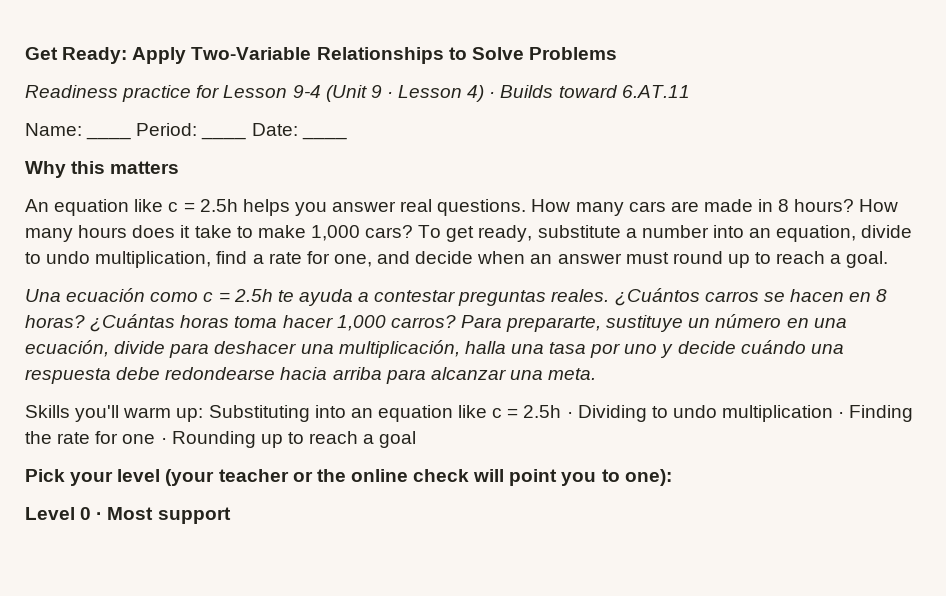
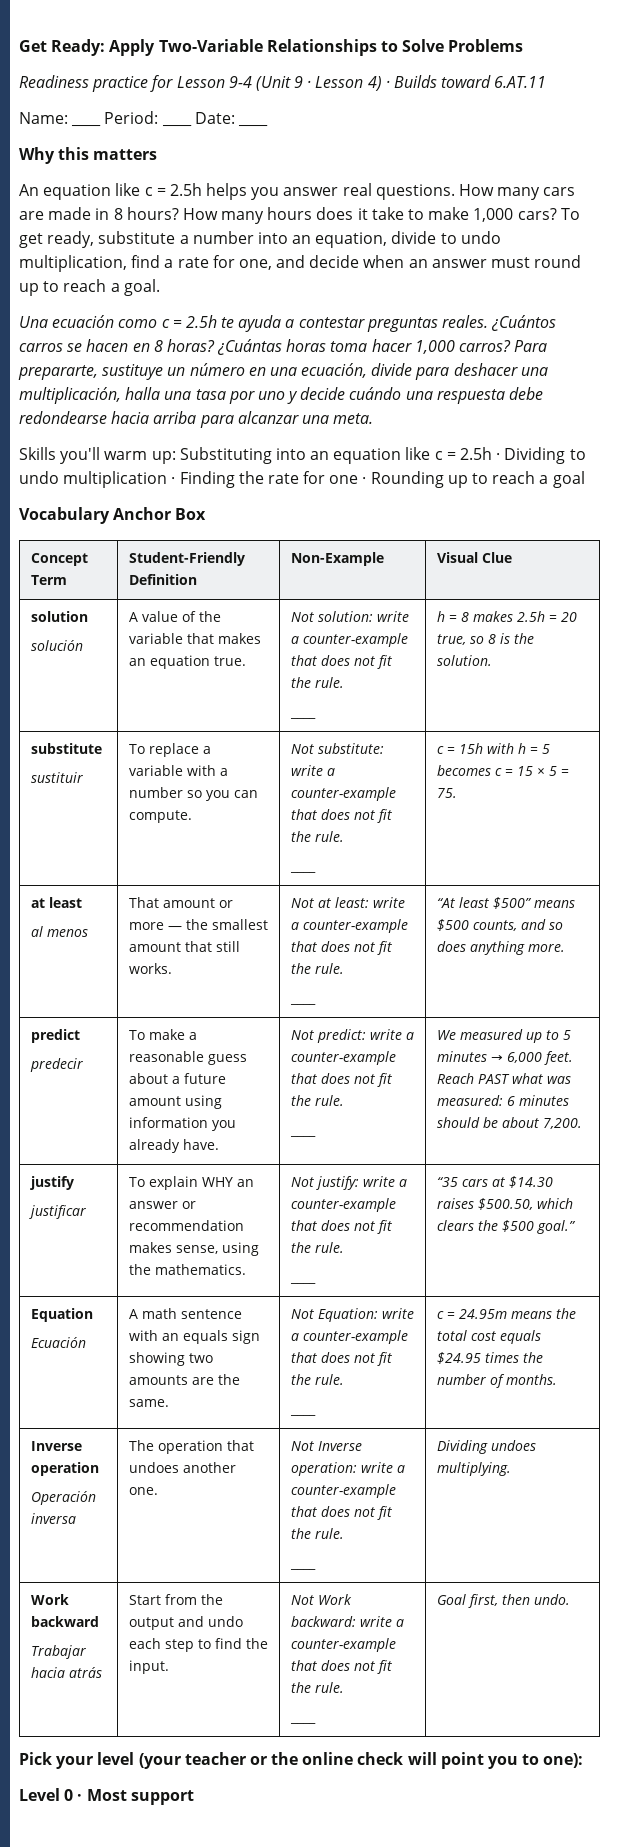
+ Vocabulary Anchor Box
+ Concept Term | Student-Friendly Definition | Non-Example | Visual Clue
+ solution
+ solución | A value of the variable that makes an equation true. | Not solution: write a counter-example that does not fit the rule.
+ ____ | h = 8 makes 2.5h = 20 true, so 8 is the solution.
+ substitute
+ sustituir | To replace a variable with a number so you can compute. | Not substitute: write a counter-example that does not fit the rule.
+ ____ | c = 15h with h = 5 becomes c = 15 × 5 = 75.
+ at least
+ al menos | That amount or more — the smallest amount that still works. | Not at least: write a counter-example that does not fit the rule.
+ ____ | “At least $500” means $500 counts, and so does anything more.
+ predict
+ predecir | To make a reasonable guess about a future amount using information you already have. | Not predict: write a counter-example that does not fit the rule.
+ ____ | We measured up to 5 minutes → 6,000 feet. Reach PAST what was measured: 6 minutes should be about 7,200.
+ justify
+ justificar | To explain WHY an answer or recommendation makes sense, using the mathematics. | Not justify: write a counter-example that does not fit the rule.
+ ____ | “35 cars at $14.30 raises $500.50, which clears the $500 goal.”
+ Equation
+ Ecuación | A math sentence with an equals sign showing two amounts are the same. | Not Equation: write a counter-example that does not fit the rule.
+ ____ | c = 24.95m means the total cost equals $24.95 times the number of months.
+ Inverse operation
+ Operación inversa | The operation that undoes another one. | Not Inverse operation: write a counter-example that does not fit the rule.
+ ____ | Dividing undoes multiplying.
+ Work backward
+ Trabajar hacia atrás | Start from the output and undo each step to find the input. | Not Work backward: write a counter-example that does not fit the rule.
+ ____ | Goal first, then undo.

